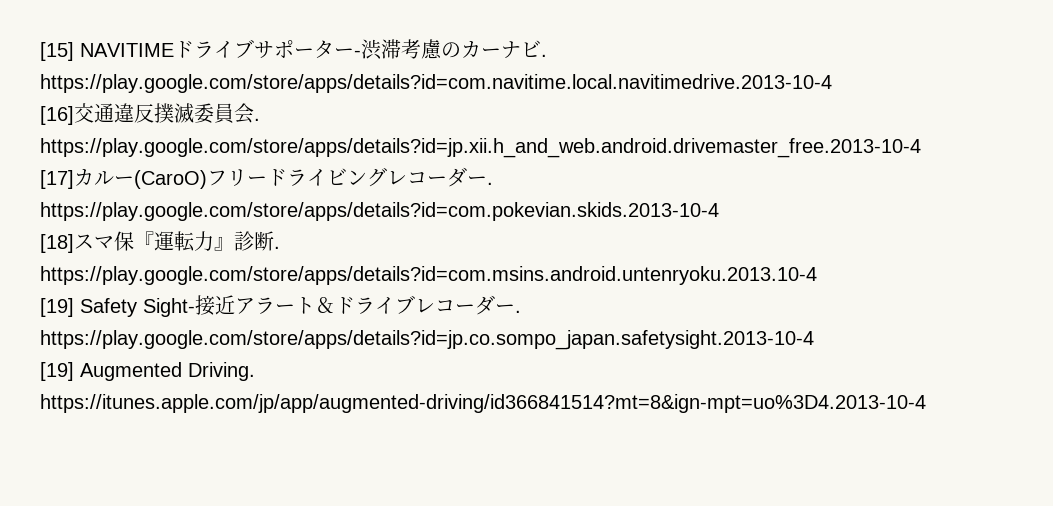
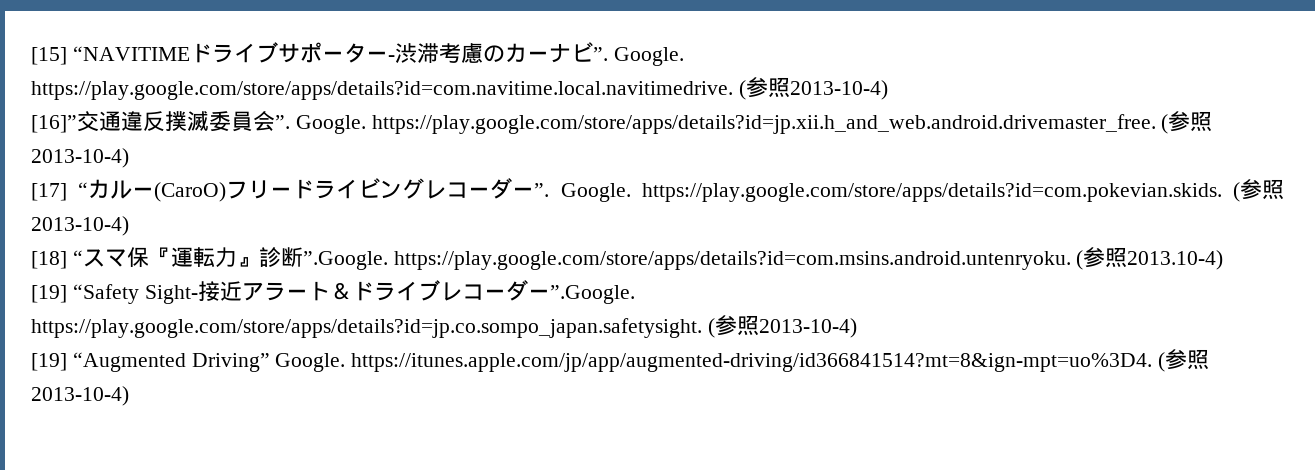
- [15] NAVITIMEドライブサポーター-渋滞考慮のカーナビ. https://play.google.com/store/apps/details?id=com.navitime.local.navitimedrive.2013-10-4
- [16]交通違反撲滅委員会. https://play.google.com/store/apps/details?id=jp.xii.h_and_web.android.drivemaster_free.2013-10-4
+ [15] “NAVITIMEドライブサポーター-渋滞考慮のカーナビ”. Google. https://play.google.com/store/apps/details?id=com.navitime.local.navitimedrive. (参照2013-10-4)
+ [16]”交通違反撲滅委員会”. Google. https://play.google.com/store/apps/details?id=jp.xii.h_and_web.android.drivemaster_free. (参照2013-10-4)
- [17]カルー(CaroO)フリードライビングレコーダー. https://play.google.com/store/apps/details?id=com.pokevian.skids.2013-10-4
+ [17] “カルー(CaroO)フリードライビングレコーダー”. Google. https://play.google.com/store/apps/details?id=com.pokevian.skids. (参照2013-10-4)
- [18]スマ保『運転力』診断. https://play.google.com/store/apps/details?id=com.msins.android.untenryoku.2013.10-4
- [19] Safety Sight-接近アラート＆ドライブレコーダー. https://play.google.com/store/apps/details?id=jp.co.sompo_japan.safetysight.2013-10-4
- [19] Augmented Driving. https://itunes.apple.com/jp/app/augmented-driving/id366841514?mt=8&ign-mpt=uo%3D4.2013-10-4
+ [18] “スマ保『運転力』診断”.Google. https://play.google.com/store/apps/details?id=com.msins.android.untenryoku. (参照2013.10-4)
+ [19] “Safety Sight-接近アラート＆ドライブレコーダー”.Google. https://play.google.com/store/apps/details?id=jp.co.sompo_japan.safetysight. (参照2013-10-4)
+ [19] “Augmented Driving” Google. https://itunes.apple.com/jp/app/augmented-driving/id366841514?mt=8&ign-mpt=uo%3D4. (参照2013-10-4)

